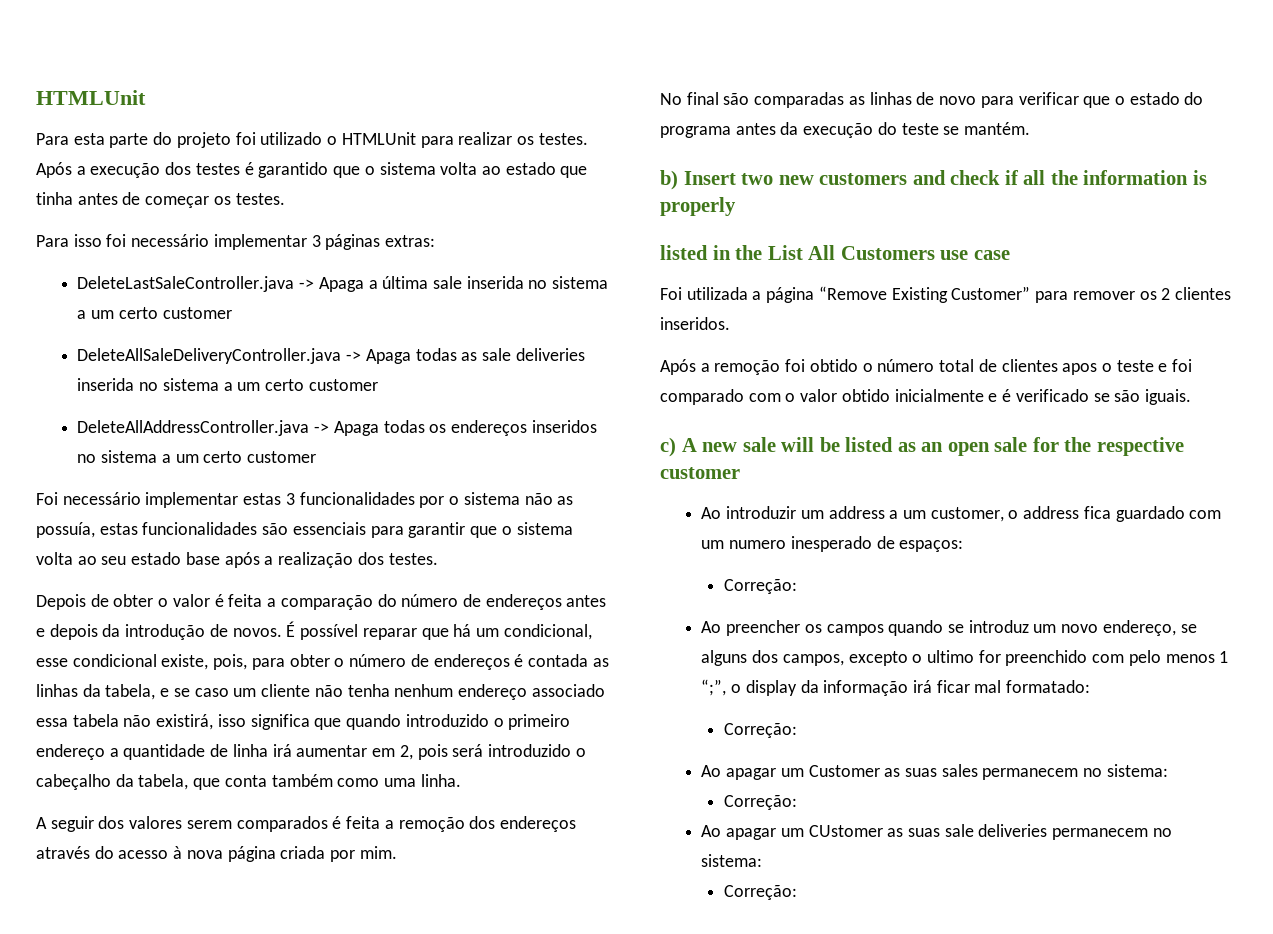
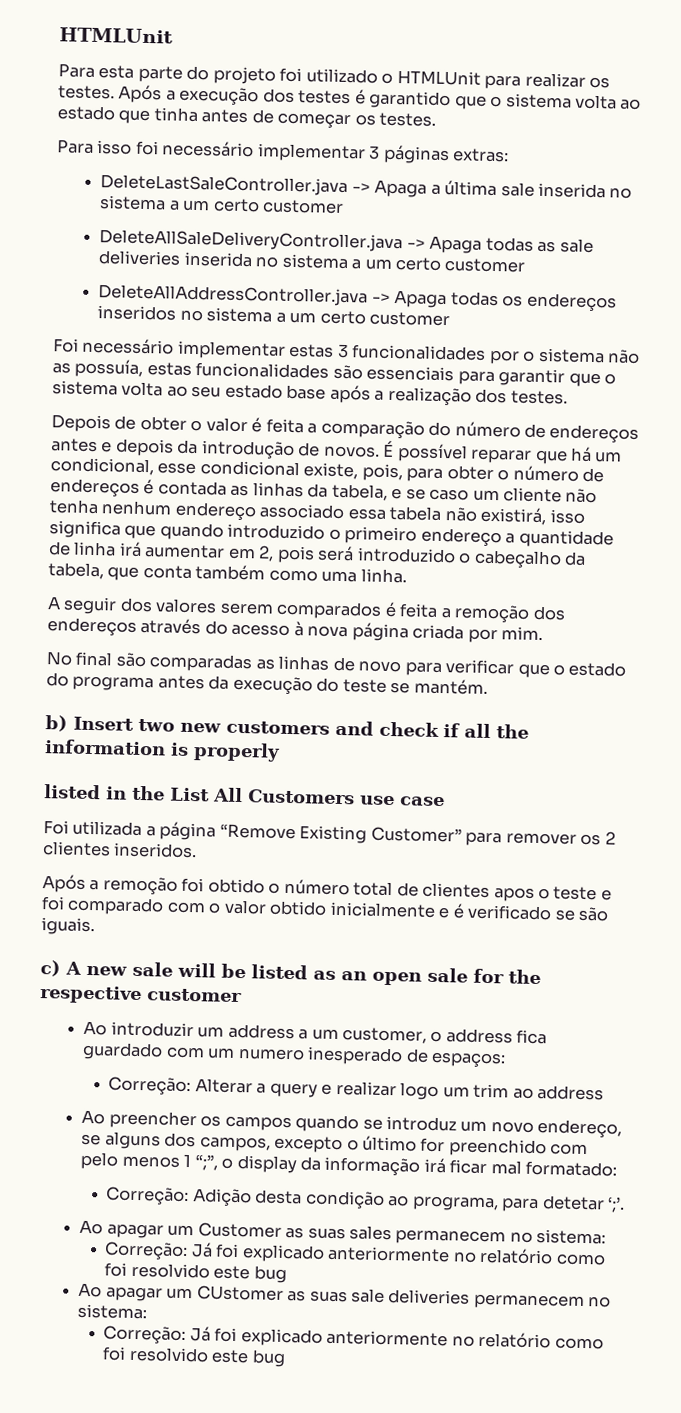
  Ao introduzir um address a um customer, o address fica guardado com um numero inesperado de espaços:
- Correção:
+ Correção: Alterar a query e realizar logo um trim ao address
- Ao preencher os campos quando se introduz um novo endereço, se alguns dos campos, excepto o ultimo for preenchido com pelo menos 1 “;”, o display da informação irá ficar mal formatado:
- Correção:
+ Ao preencher os campos quando se introduz um novo endereço, se alguns dos campos, excepto o último for preenchido com pelo menos 1 “;”, o display da informação irá ficar mal formatado:
+ Correção: Adição desta condição ao programa, para detetar ‘;’.
  Ao apagar um Customer as suas sales permanecem no sistema:
- Correção:
+ Correção: Já foi explicado anteriormente no relatório como foi resolvido este bug
  Ao apagar um CUstomer as suas sale deliveries permanecem no sistema:
- Correção:
+ Correção: Já foi explicado anteriormente no relatório como foi resolvido este bug

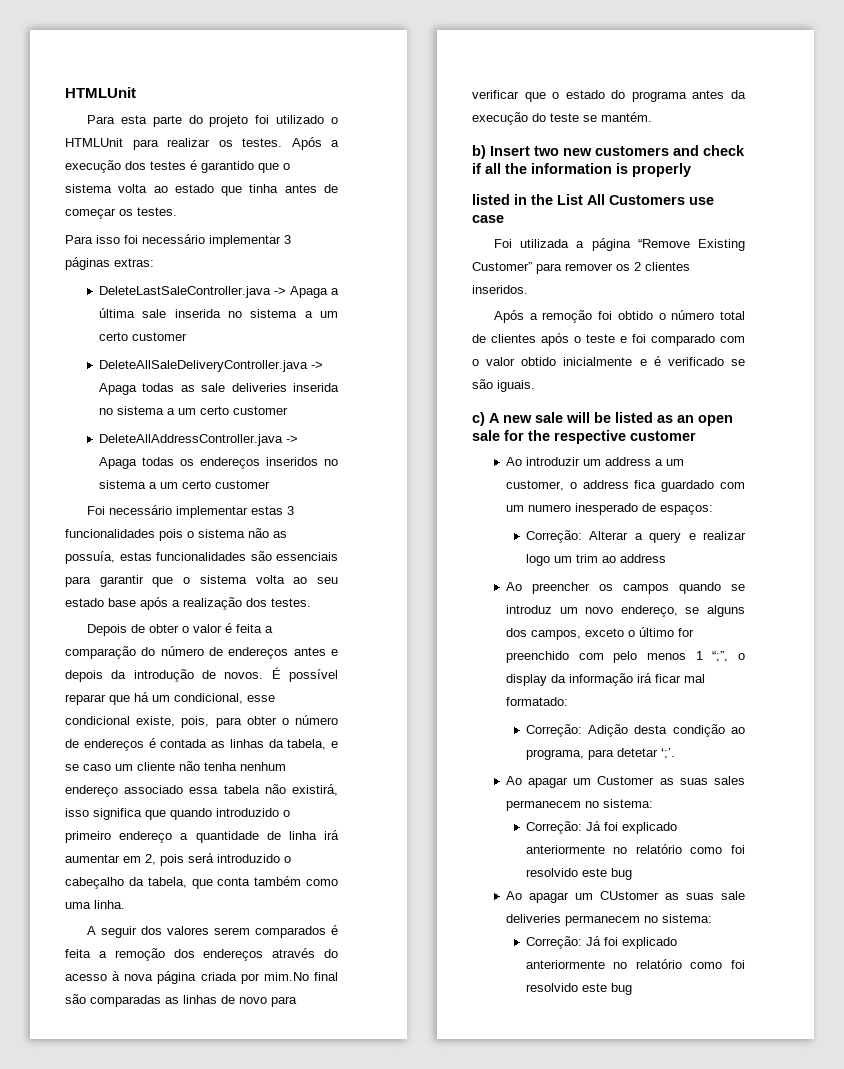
- Foi necessário implementar estas 3 funcionalidades por o sistema não as possuía, estas funcionalidades são essenciais para garantir que o sistema volta ao seu estado base após a realização dos testes.
+ Foi necessário implementar estas 3 funcionalidades pois o sistema não as possuía, estas funcionalidades são essenciais para garantir que o sistema volta ao seu estado base após a realização dos testes.
- A seguir dos valores serem comparados é feita a remoção dos endereços através do acesso à nova página criada por mim.
- No final são comparadas as linhas de novo para verificar que o estado do programa antes da execução do teste se mantém.
+ A seguir dos valores serem comparados é feita a remoção dos endereços através do acesso à nova página criada por mim.No final são comparadas as linhas de novo para verificar que o estado do programa antes da execução do teste se mantém.
- Após a remoção foi obtido o número total de clientes apos o teste e foi comparado com o valor obtido inicialmente e é verificado se são iguais.
+ Após a remoção foi obtido o número total de clientes após o teste e foi comparado com o valor obtido inicialmente e é verificado se são iguais.
- Ao preencher os campos quando se introduz um novo endereço, se alguns dos campos, excepto o último for preenchido com pelo menos 1 “;”, o display da informação irá ficar mal formatado:
+ Ao preencher os campos quando se introduz um novo endereço, se alguns dos campos, exceto o último for preenchido com pelo menos 1 “;”, o display da informação irá ficar mal formatado:

